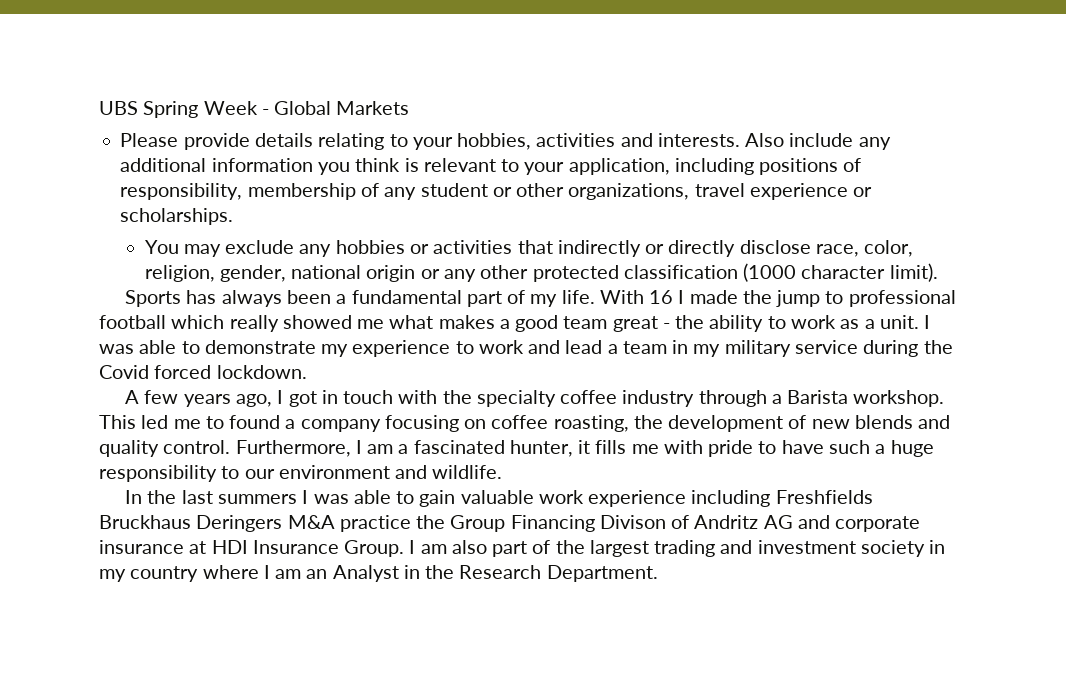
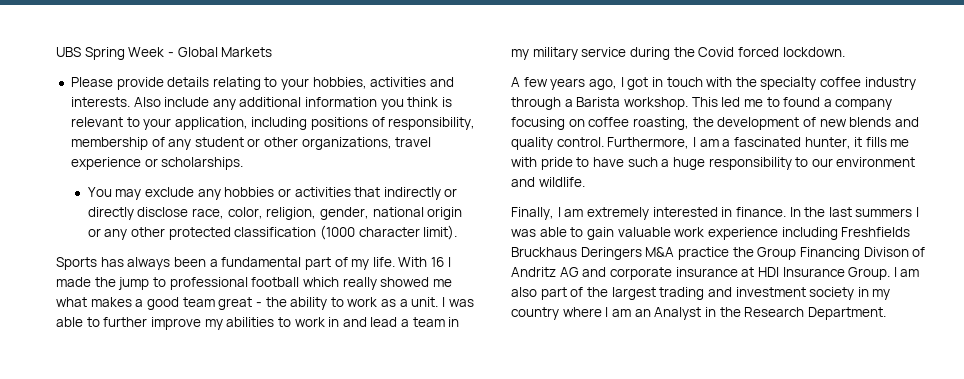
- I was able to demonstrate my experience to work and lead a team in my military service during the Covid forced lockdown.
+ I was able to further improve my abilities to work in and lead a team in my military service during the Covid forced lockdown.
+ Finally, I am extremely interested in finance.

